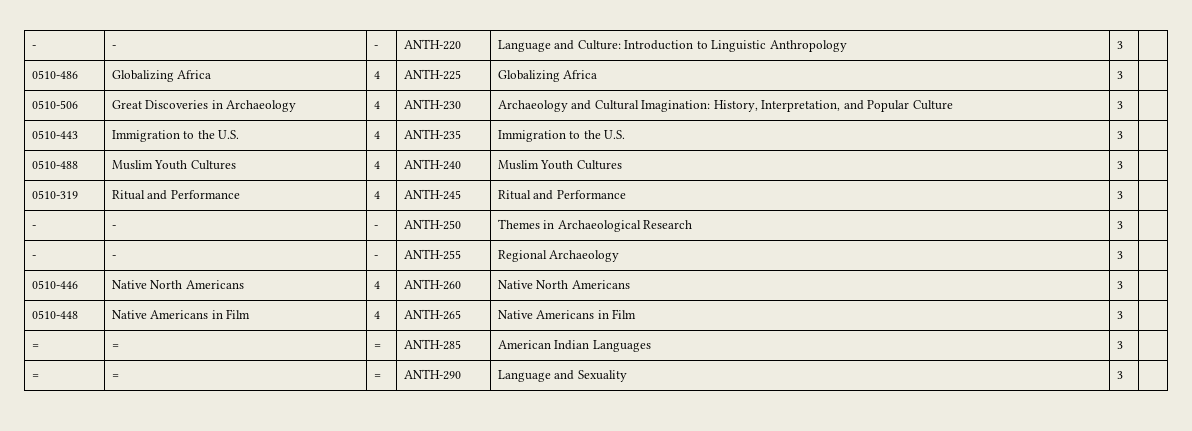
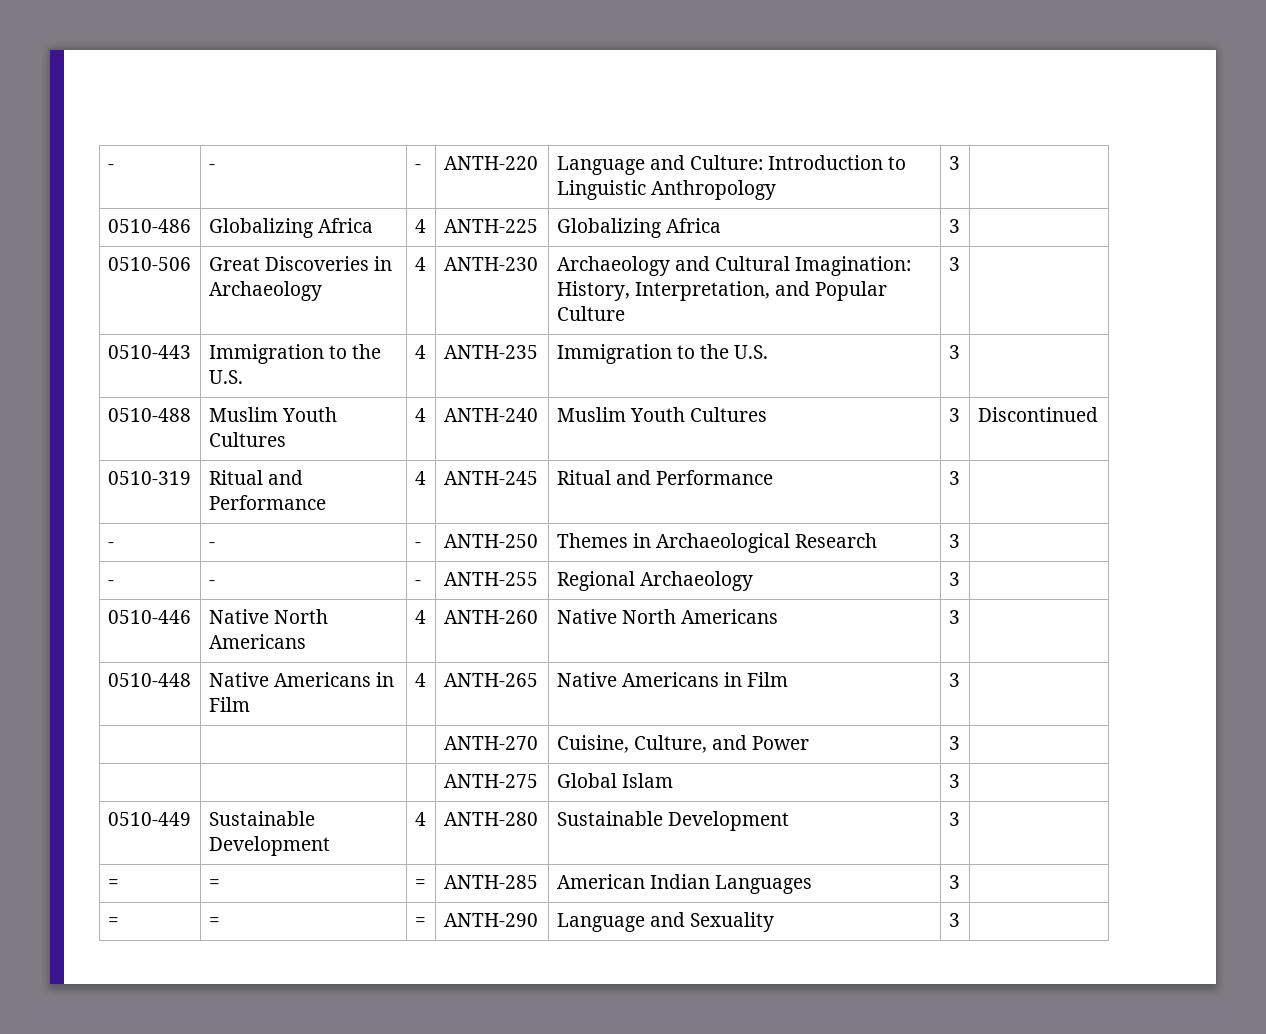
- 0510-488 | Muslim Youth Cultures | 4 | ANTH-240 | Muslim Youth Cultures | 3 |
+ 0510-488 | Muslim Youth Cultures | 4 | ANTH-240 | Muslim Youth Cultures | 3 | Discontinued
+ | | | ANTH-270 | Cuisine, Culture, and Power | 3 |
+ | | | ANTH-275 | Global Islam | 3 |
+ 0510-449 | Sustainable Development | 4 | ANTH-280 | Sustainable Development | 3 |

